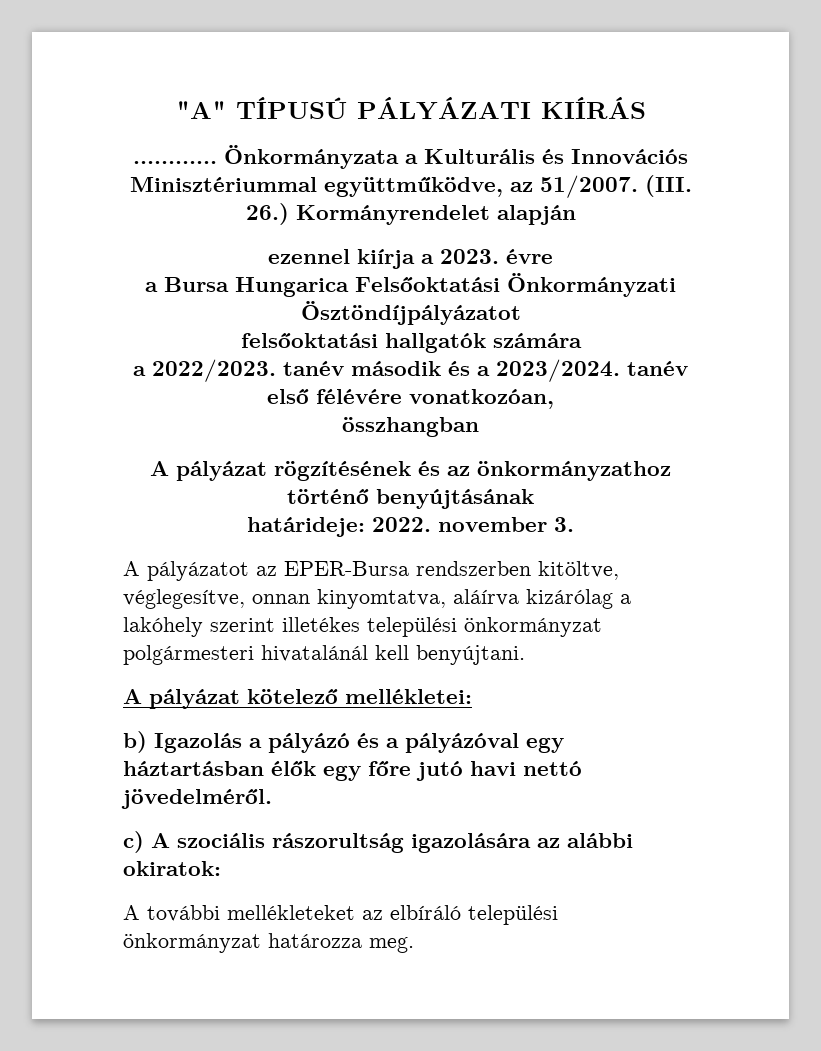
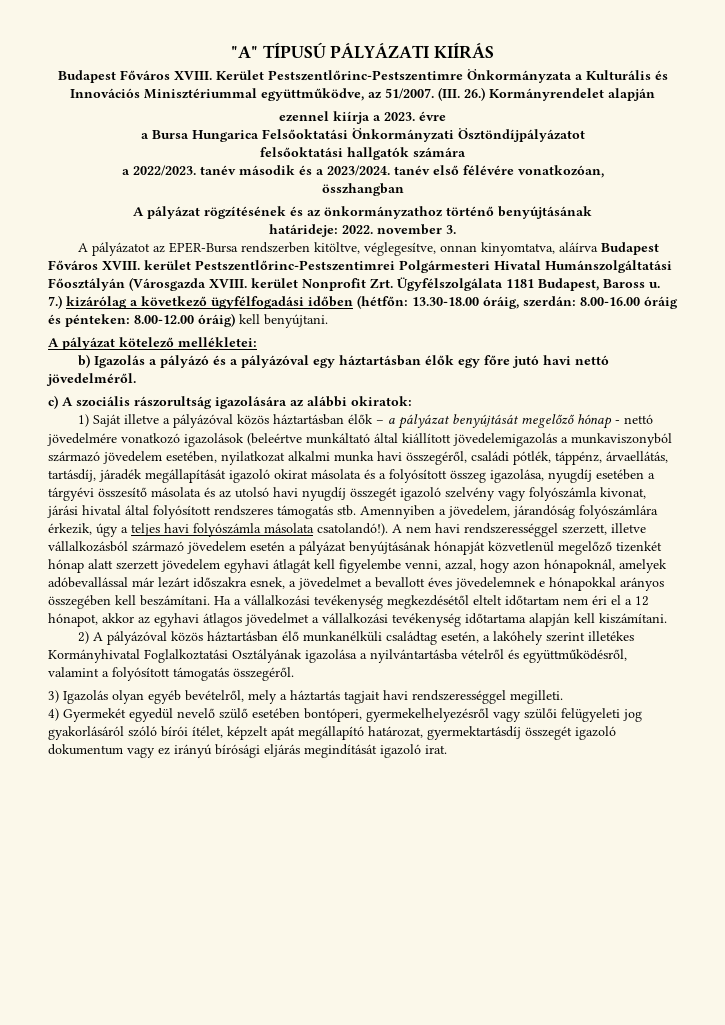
- ………… Önkormányzata a Kulturális és Innovációs Minisztériummal együttműködve, az 51/2007.
+ Budapest Főváros XVIII. Kerület Pestszentlőrinc-Pestszentimre Önkormányzata a Kulturális és Innovációs Minisztériummal együttműködve, az 51/2007.
- A pályázatot az EPER-Bursa rendszerben kitöltve, véglegesítve, onnan kinyomtatva, aláírva kizárólag a lakóhely szerint illetékes települési önkormányzat polgármesteri hivatalánál kell benyújtani.
+ A pályázatot az EPER-Bursa rendszerben kitöltve, véglegesítve, onnan kinyomtatva, aláírva Budapest Főváros XVIII. kerület Pestszentlőrinc-Pestszentimrei Polgármesteri Hivatal Humánszolgáltatási Főosztályán (Városgazda XVIII. kerület Nonprofit Zrt. Ügyfélszolgálata 1181 Budapest, Baross u. 7.) kizárólag a következő ügyfélfogadási időben (hétfőn: 13.30-18.00 óráig, szerdán: 8.00-16.00 óráig és pénteken: 8.00-12.00 óráig) kell benyújtani.
- A további mellékleteket az elbíráló települési önkormányzat határozza meg.
+ 1) Saját illetve a pályázóval közös háztartásban élők – a pályázat benyújtását megelőző hónap - nettó jövedelmére vonatkozó igazolások (beleértve munkáltató által kiállított jövedelemigazolás a munkaviszonyból származó jövedelem esetében, nyilatkozat alkalmi munka havi összegéről, családi pótlék, táppénz, árvaellátás, tartásdíj, járadék megállapítását igazoló okirat másolata és a folyósított összeg igazolása, nyugdíj esetében a tárgyévi összesítő másolata és az utolsó havi nyugdíj összegét igazoló szelvény vagy folyószámla kivonat, járási hivatal által folyósított rendszeres támogatás stb. Amennyiben a jövedelem, járandóság folyószámlára érkezik, úgy a teljes havi folyószámla másolata csatolandó!). A nem havi rendszerességgel szerzett, illetve vállalkozásból származó jövedelem esetén a pályázat benyújtásának hónapját közvetlenül megelőző tizenkét hónap alatt szerzett jövedelem egyhavi átlagát kell figyelembe venni, azzal, hogy azon hónapoknál, amelyek adóbevallással már lezárt időszakra esnek, a jövedelmet a bevallott éves jövedelemnek e hónapokkal arányos összegében kell beszámítani. Ha a vállalkozási tevékenység megkezdésétől eltelt időtartam nem éri el a 12 hónapot, akkor az egyhavi átlagos jövedelmet a vállalkozási tevékenység időtartama alapján kell kiszámítani.
+ 2) A pályázóval közös háztartásban élő munkanélküli családtag esetén, a lakóhely szerint illetékes Kormányhivatal Foglalkoztatási Osztályának igazolása a nyilvántartásba vételről és együttműködésről, valamint a folyósított támogatás összegéről.
+ 3) Igazolás olyan egyéb bevételről, mely a háztartás tagjait havi rendszerességgel megilleti.
+ 4) Gyermekét egyedül nevelő szülő esetében bontóperi, gyermekelhelyezésről vagy szülői felügyeleti jog gyakorlásáról szóló bírói ítélet, képzelt apát megállapító határozat, gyermektartásdíj összegét igazoló dokumentum vagy ez irányú bírósági eljárás megindítását igazoló irat.

